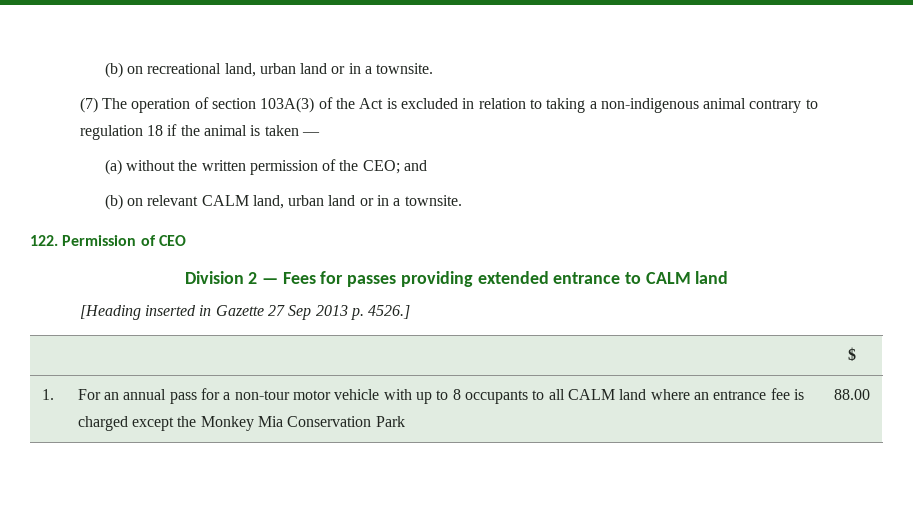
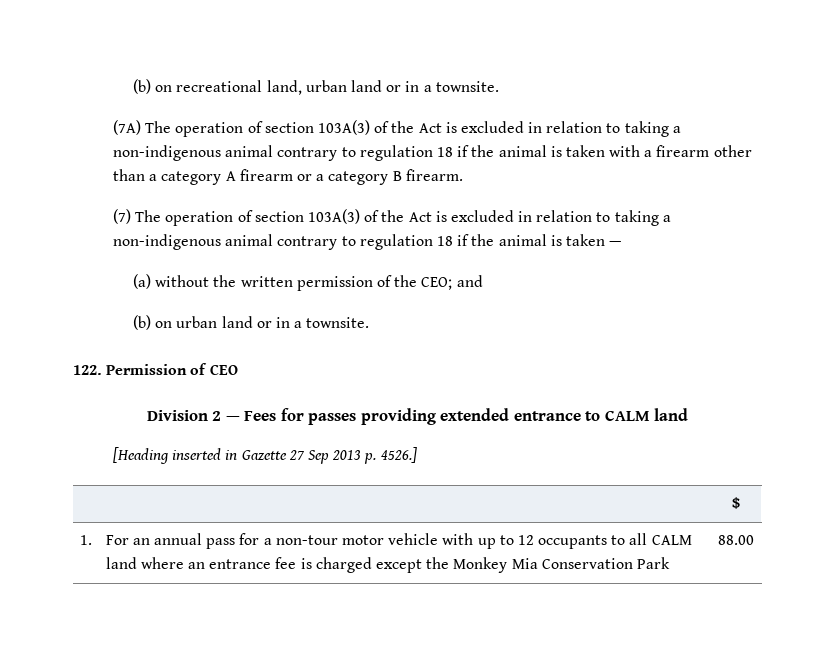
+ (7A) The operation of section 103A(3) of the Act is excluded in relation to taking a non-indigenous animal contrary to regulation 18 if the animal is taken with a firearm other than a category A firearm or a category B firearm.
- (b) on relevant CALM land, urban land or in a townsite.
+ (b) on urban land or in a townsite.
- 1. | For an annual pass for a non-tour motor vehicle with up to 8 occupants to all CALM land where an entrance fee is charged except the Monkey Mia Conservation Park | 88.00
+ 1. | For an annual pass for a non-tour motor vehicle with up to 12 occupants to all CALM land where an entrance fee is charged except the Monkey Mia Conservation Park | 88.00

